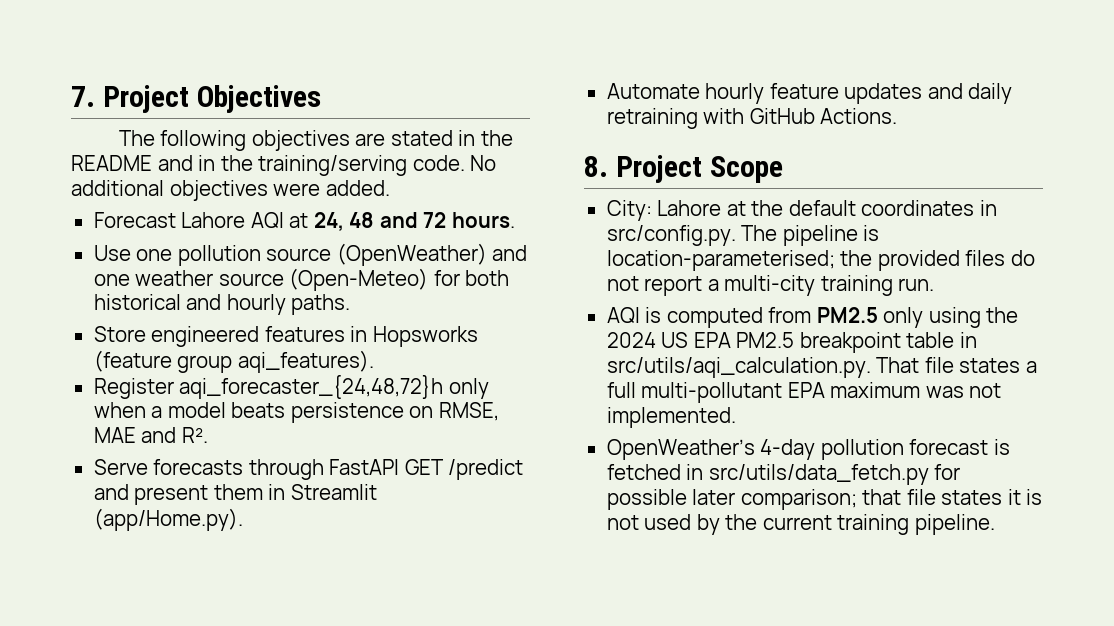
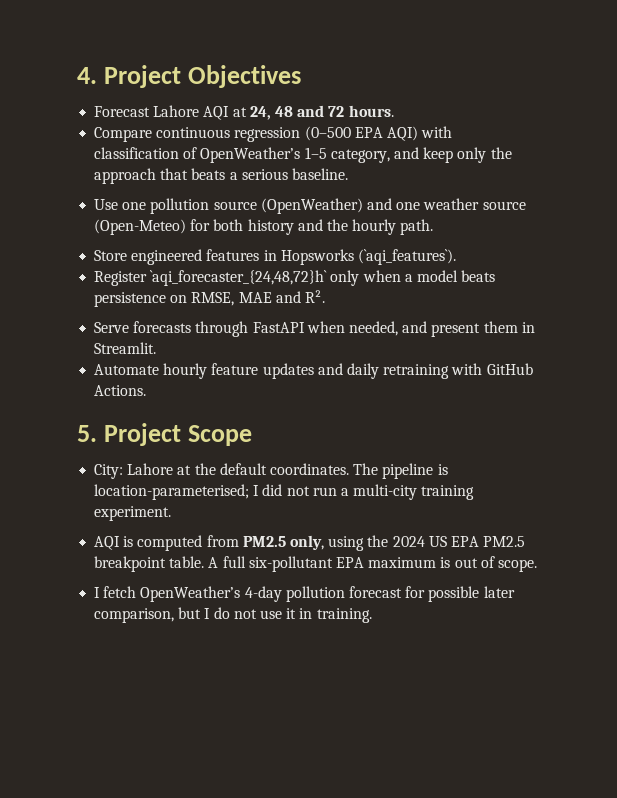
- 7. Project Objectives
+ 4. Project Objectives
- The following objectives are stated in the README and in the training/serving code. No additional objectives were added.
+ Compare continuous regression (0–500 EPA AQI) with classification of OpenWeather’s 1–5 category, and keep only the approach that beats a serious baseline.
- Use one pollution source (OpenWeather) and one weather source (Open-Meteo) for both historical and hourly paths.
+ Use one pollution source (OpenWeather) and one weather source (Open-Meteo) for both history and the hourly path.
- Store engineered features in Hopsworks (feature group aqi_features).
+ Store engineered features in Hopsworks (`aqi_features`).
- Register aqi_forecaster_{24,48,72}h only when a model beats persistence on RMSE, MAE and R².
+ Register `aqi_forecaster_{24,48,72}h` only when a model beats persistence on RMSE, MAE and R².
- Serve forecasts through FastAPI GET /predict and present them in Streamlit (app/Home.py).
+ Serve forecasts through FastAPI when needed, and present them in Streamlit.
- 8. Project Scope
+ 5. Project Scope
- City: Lahore at the default coordinates in src/config.py. The pipeline is location-parameterised; the provided files do not report a multi-city training run.
+ City: Lahore at the default coordinates. The pipeline is location-parameterised; I did not run a multi-city training experiment.
- AQI is computed from PM2.5 only using the 2024 US EPA PM2.5 breakpoint table in src/utils/aqi_calculation.py. That file states a full multi-pollutant EPA maximum was not implemented.
- OpenWeather’s 4-day pollution forecast is fetched in src/utils/data_fetch.py for possible later comparison; that file states it is not used by the current training pipeline.
+ AQI is computed from PM2.5 only, using the 2024 US EPA PM2.5 breakpoint table. A full six-pollutant EPA maximum is out of scope.
+ I fetch OpenWeather’s 4-day pollution forecast for possible later comparison, but I do not use it in training.

